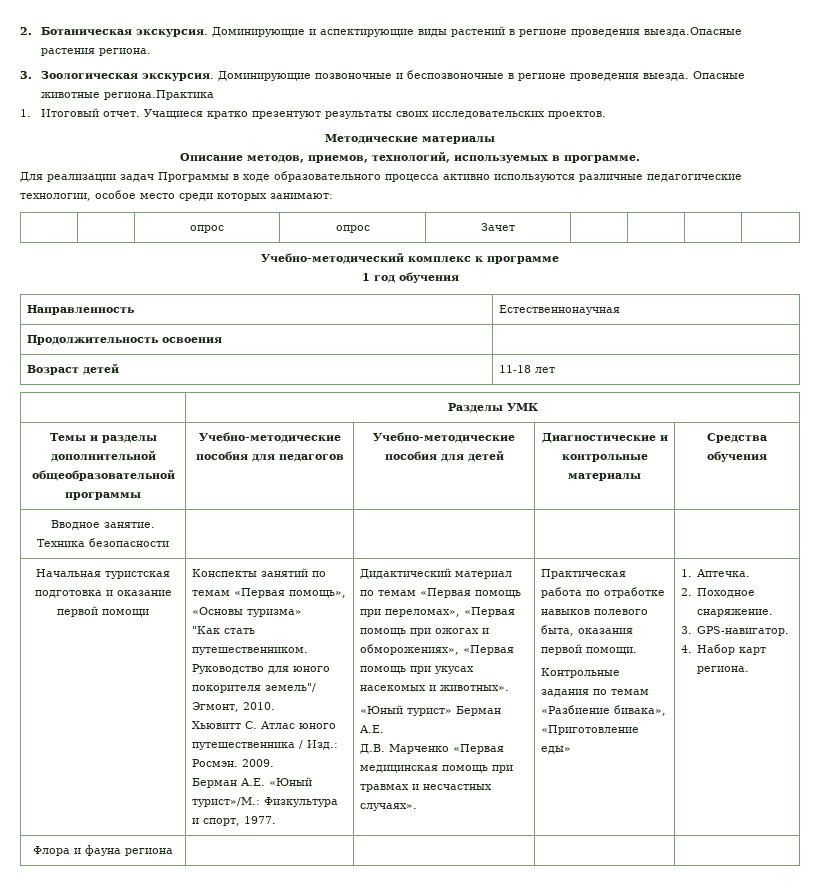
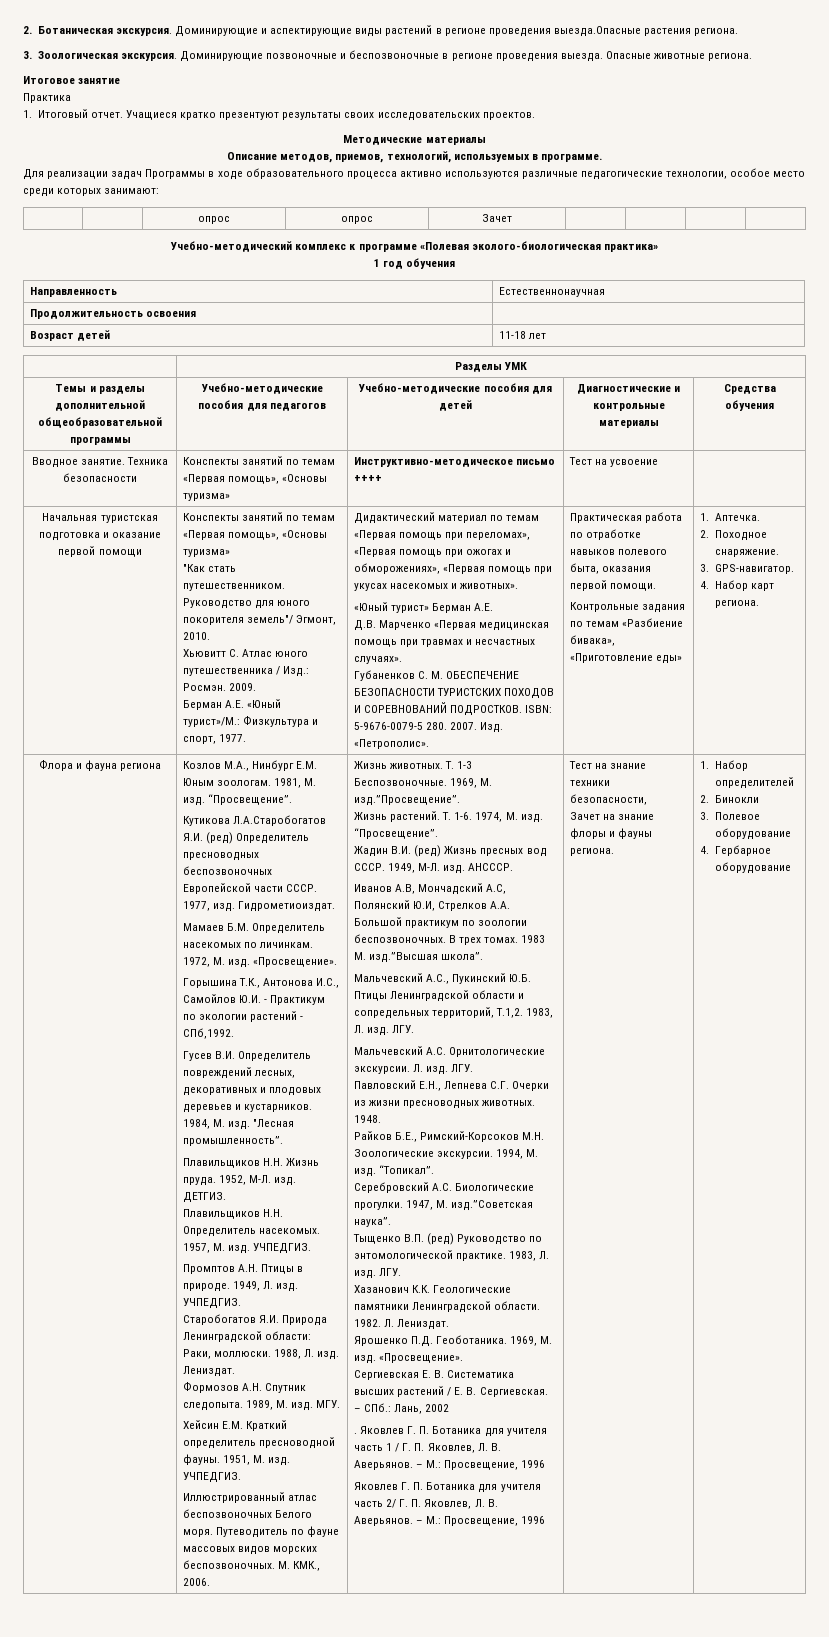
- Опасные животные региона.Практика
+ Опасные животные региона.
+ Итоговое занятие
+ Практика
- Учебно-методический комплекс к программе
+ Учебно-методический комплекс к программе «Полевая эколого-биологическая практика»
- Вводное занятие. Техника безопасности | | | |
+ Вводное занятие. Техника безопасности | Конспекты занятий по темам «Первая помощь», «Основы туризма» | Инструктивно-методическое письмо ++++ | Тест на усвоение |
+ Губаненков С. М. ОБЕСПЕЧЕНИЕ БЕЗОПАСНОСТИ ТУРИСТСКИХ ПОХОДОВ И СОРЕВНОВАНИЙ ПОДРОСТКОВ. ISBN: 5-9676-0079-5 280. 2007. Изд. «Петрополис».
+ Козлов М.А., Нинбург Е.М. Юным зоологам. 1981, М. изд. “Просвещение”.
+ Кутикова Л.А.Старобогатов Я.И. (ред) Определитель пресноводных беспозвоночных Европейской части СССР. 1977, изд. Гидрометиоиздат.
+ Мамаев Б.М. Определитель насекомых по личинкам. 1972, М. изд. «Просвещение».
+ Горышина Т.К., Антонова И.С., Самойлов Ю.И. - Практикум по экологии растений - СПб,1992.
+ Гусев В.И. Определитель повреждений лесных, декоративных и плодовых деревьев и кустарников. 1984, М. изд. "Лесная промышленность”.
+ Плавильщиков Н.Н. Жизнь пруда. 1952, М-Л. изд. ДЕТГИЗ.
+ Плавильщиков Н.Н. Определитель насекомых. 1957, М. изд. УЧПЕДГИЗ.
+ Промптов А.Н. Птицы в природе. 1949, Л. изд. УЧПЕДГИЗ.
+ Старобогатов Я.И. Природа Ленинградской области: Раки, моллюски. 1988, Л. изд. Лениздат.
+ Формозов А.Н. Спутник следопыта. 1989, М. изд. МГУ.
+ Хейсин Е.М. Краткий определитель пресноводной фауны. 1951, М. изд. УЧПЕДГИЗ.
+ Иллюстрированный атлас беспозвоночных Белого моря. Путеводитель по фауне массовых видов морских беспозвоночных. М. КМК., 2006. | Жизнь животных. Т. 1-3 Беспозвоночные. 1969, М. изд.”Просвещение”.
+ Жизнь растений. Т. 1-6. 1974, М. изд. “Просвещение”.
+ Жадин В.И. (ред) Жизнь пресных вод СССР. 1949, М-Л. изд. АНСССР.
+ Иванов А.В, Мончадский А.С, Полянский Ю.И, Стрелков А.А. Большой практикум по зоологии беспозвоночных. В трех томах. 1983 М. изд.”Высшая школа”.
+ Мальчевский А.С., Пукинский Ю.Б. Птицы Ленинградской области и сопредельных территорий, Т.1,2. 1983, Л. изд. ЛГУ.
+ Мальчевский А.С. Орнитологические экскурсии. Л. изд. ЛГУ.
+ Павловский Е.Н., Лепнева С.Г. Очерки из жизни пресноводных животных. 1948.
+ Райков Б.Е., Римский-Корсоков М.Н. Зоологические экскурсии. 1994, М. изд. “Топикал”.
+ Серебровский А.С. Биологические прогулки. 1947, М. изд.”Советская наука”.
+ Тыщенко В.П. (ред) Руководство по энтомологической практике. 1983, Л. изд. ЛГУ.
+ Хазанович К.К. Геологические памятники Ленинградской области. 1982. Л. Лениздат.
+ Ярошенко П.Д. Геоботаника. 1969, М. изд. «Просвещение».
+ Сергиевская Е. В. Систематика высших растений / Е. В. Сергиевская. – СПб.: Лань, 2002
+ . Яковлев Г. П. Ботаника для учителя часть 1 / Г. П. Яковлев, Л. В. Аверьянов. – М.: Просвещение, 1996
+ Яковлев Г. П. Ботаника для учителя часть 2/ Г. П. Яковлев, Л. В. Аверьянов. – М.: Просвещение, 1996 | Тест на знание техники безопасности,
+ Зачет на знание флоры и фауны региона. | 1. Набор определителей
+ 2. Бинокли
+ 3. Полевое оборудование
+ 4. Гербарное оборудование

